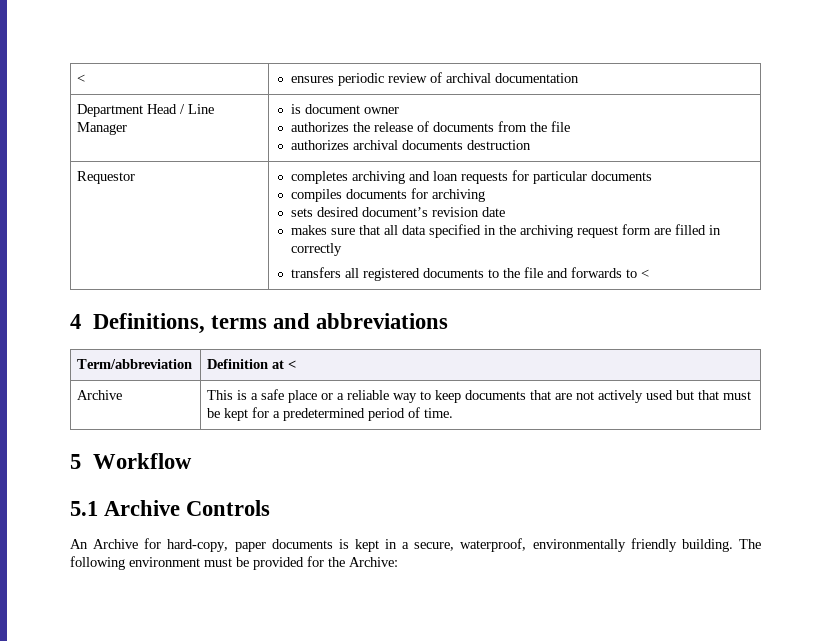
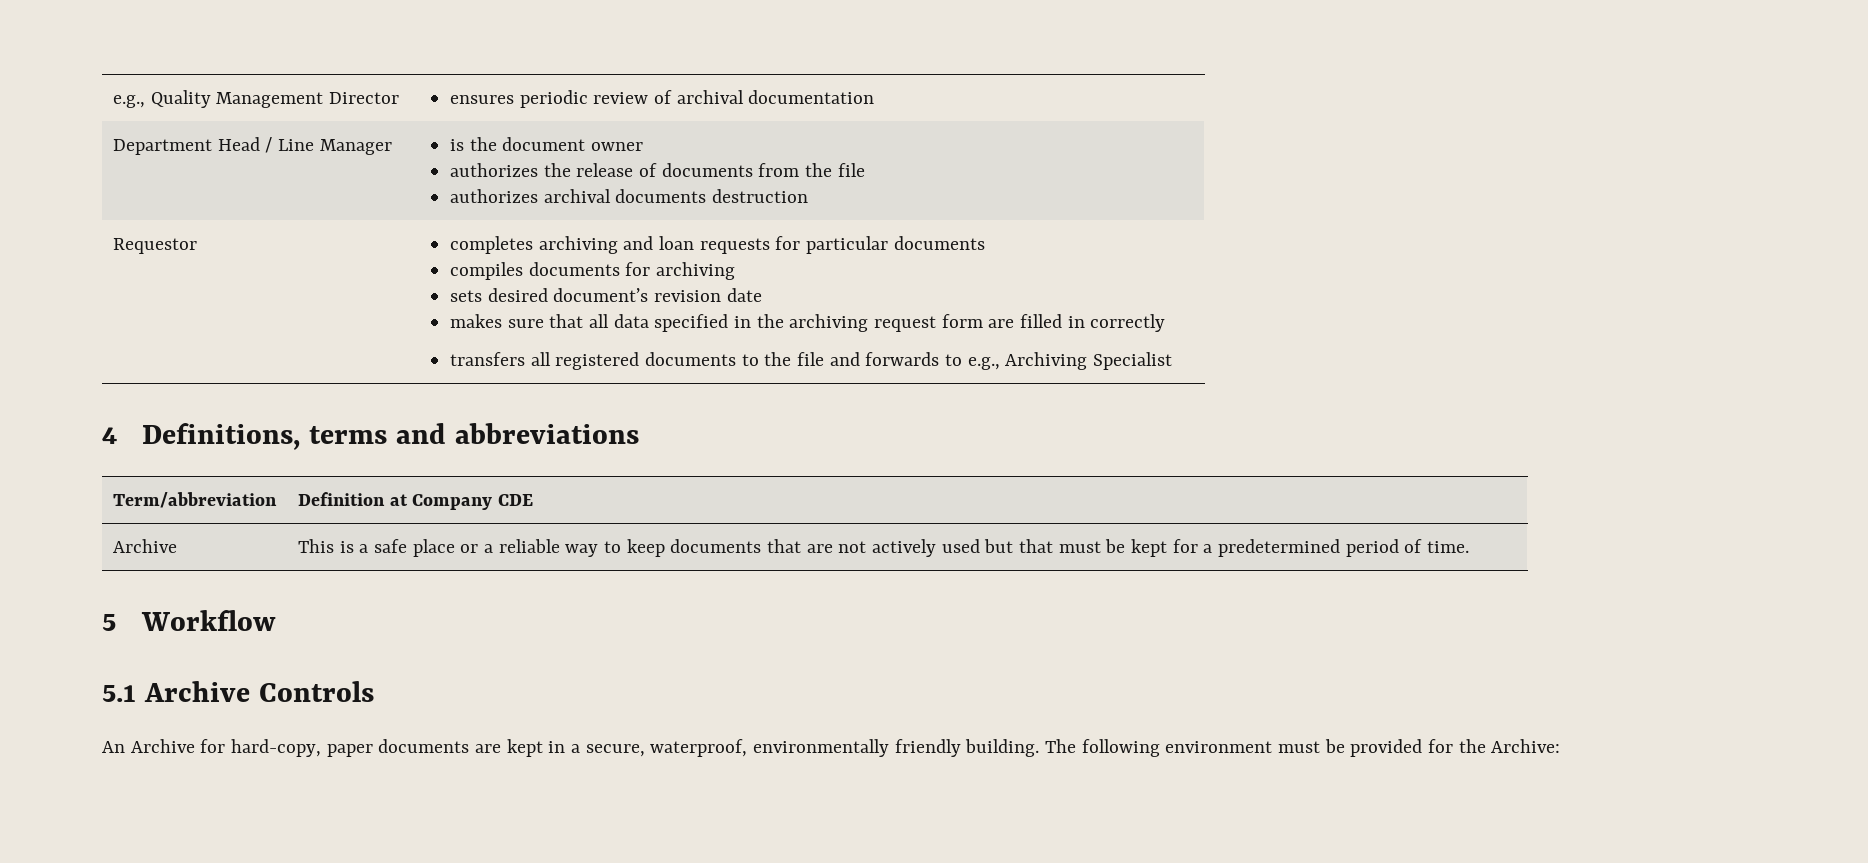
- < | ensures periodic review of archival documentation
+ e.g., Quality Management Director | ensures periodic review of archival documentation
- Department Head / Line Manager | is document owner
+ Department Head / Line Manager | is the document owner
- transfers all registered documents to the file and forwards to <
+ transfers all registered documents to the file and forwards to e.g., Archiving Specialist
- Term/abbreviation | Definition at <
+ Term/abbreviation | Definition at Company CDE
- An Archive for hard-copy, paper documents is kept in a secure, waterproof, environmentally friendly building.
+ An Archive for hard-copy, paper documents are kept in a secure, waterproof, environmentally friendly building.

